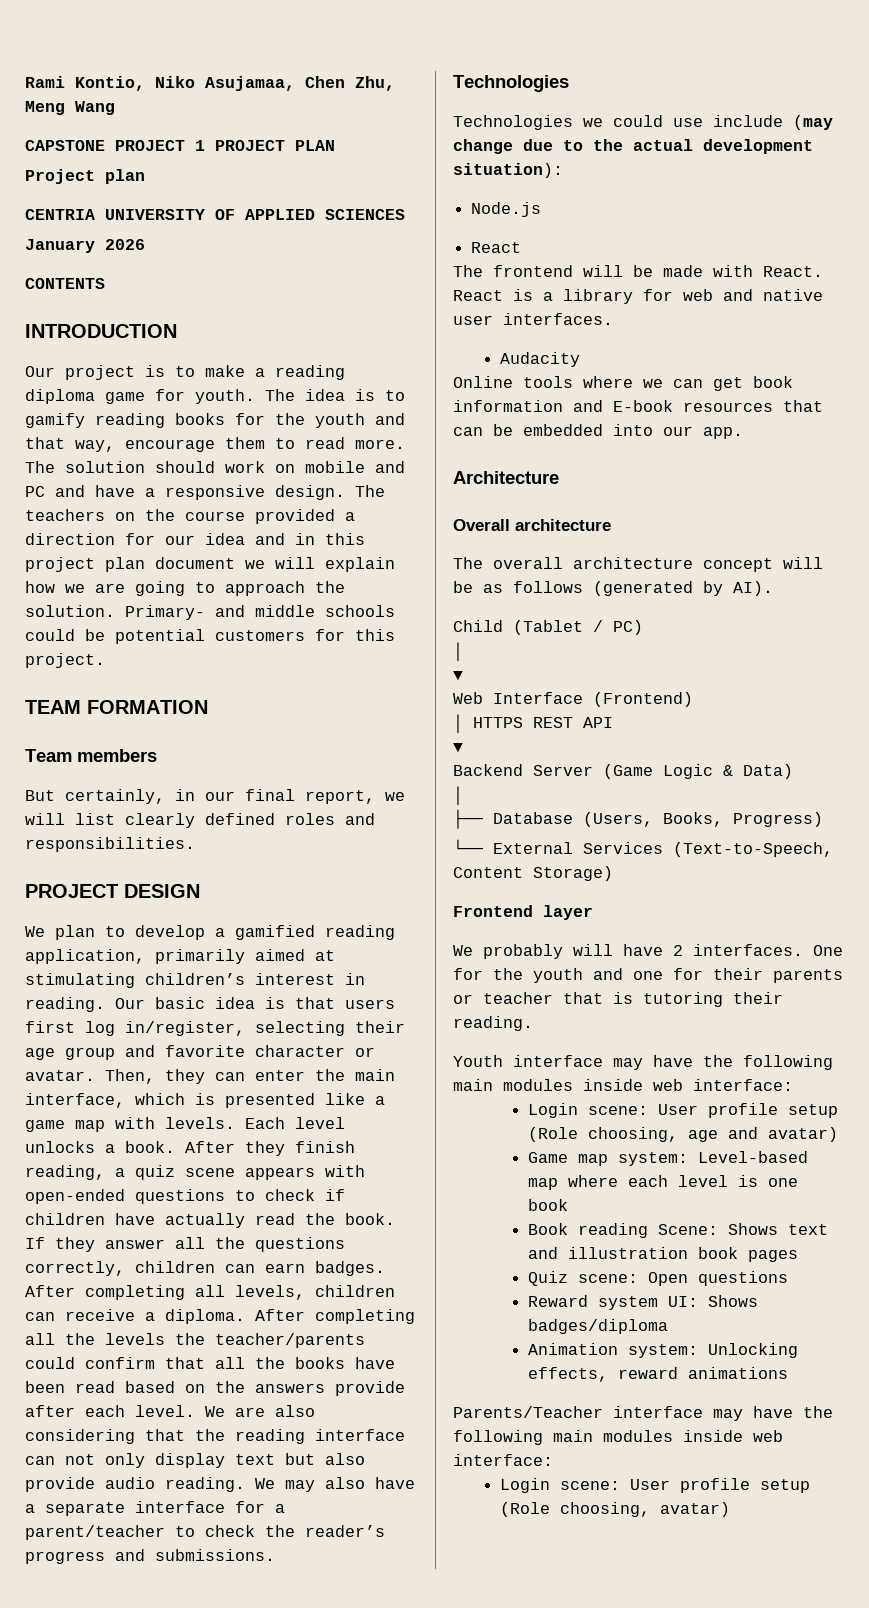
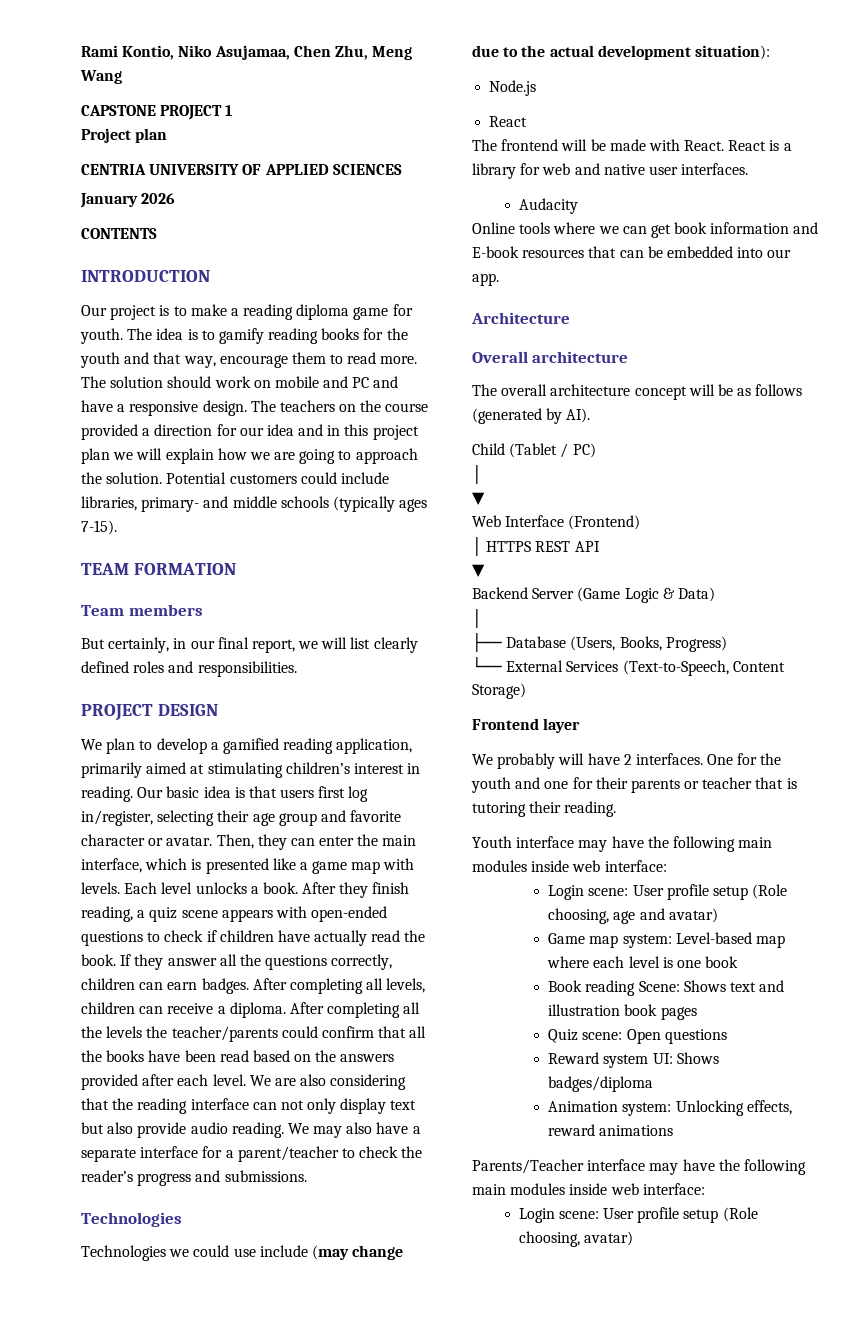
- CAPSTONE PROJECT 1 PROJECT PLAN
+ CAPSTONE PROJECT 1
- The teachers on the course provided a direction for our idea and in this project plan document we will explain how we are going to approach the solution.
+ The teachers on the course provided a direction for our idea and in this project plan we will explain how we are going to approach the solution.
- Primary- and middle schools could be potential customers for this project.
+ Potential customers could include libraries, primary- and middle schools (typically ages 7-15).
- After completing all the levels the teacher/parents could confirm that all the books have been read based on the answers provide after each level.
+ After completing all the levels the teacher/parents could confirm that all the books have been read based on the answers provided after each level.

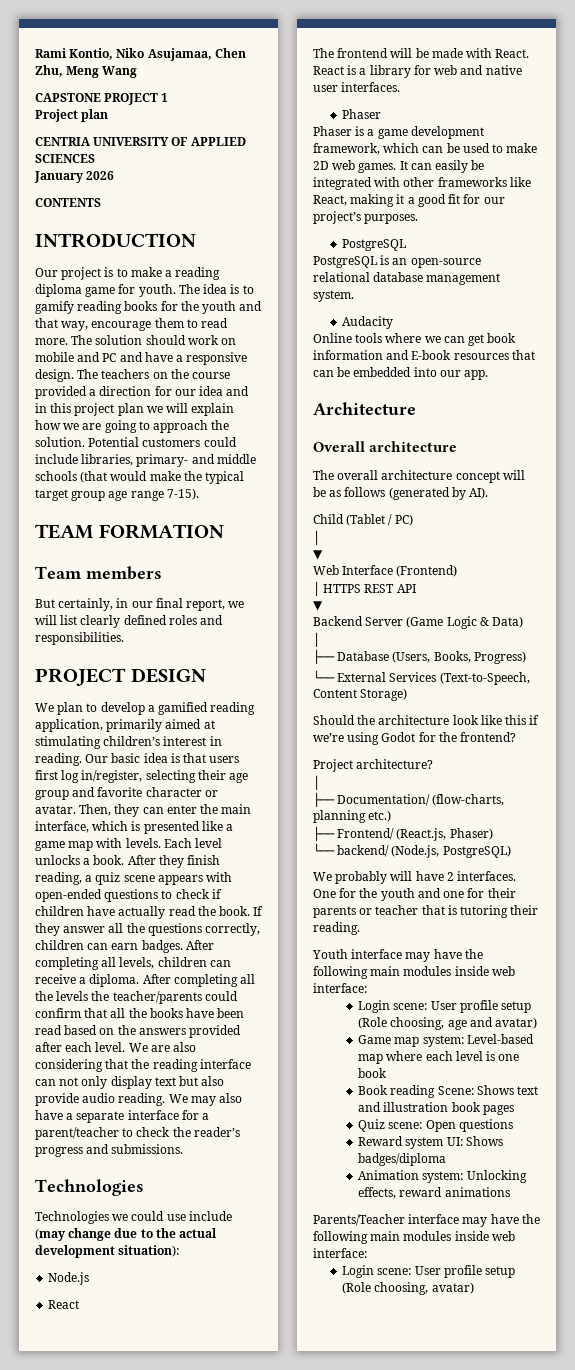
- Potential customers could include libraries, primary- and middle schools (typically ages 7-15).
+ Potential customers could include libraries, primary- and middle schools (that would make the typical target group age range 7-15).
  React is a library for web and native user interfaces.
+ Phaser
+ Phaser is a game development framework, which can be used to make 2D web games. It can easily be integrated with other frameworks like React, making it a good fit for our project’s purposes.
+ PostgreSQL
+ PostgreSQL is an open-source relational database management system.
- Frontend layer
+ Should the architecture look like this if we’re using Godot for the frontend?
+ Project architecture?
+ │
+ ├── Documentation/ (flow-charts, planning etc.)
+ ├── Frontend/ (React.js, Phaser)
+ └── backend/ (Node.js, PostgreSQL)

